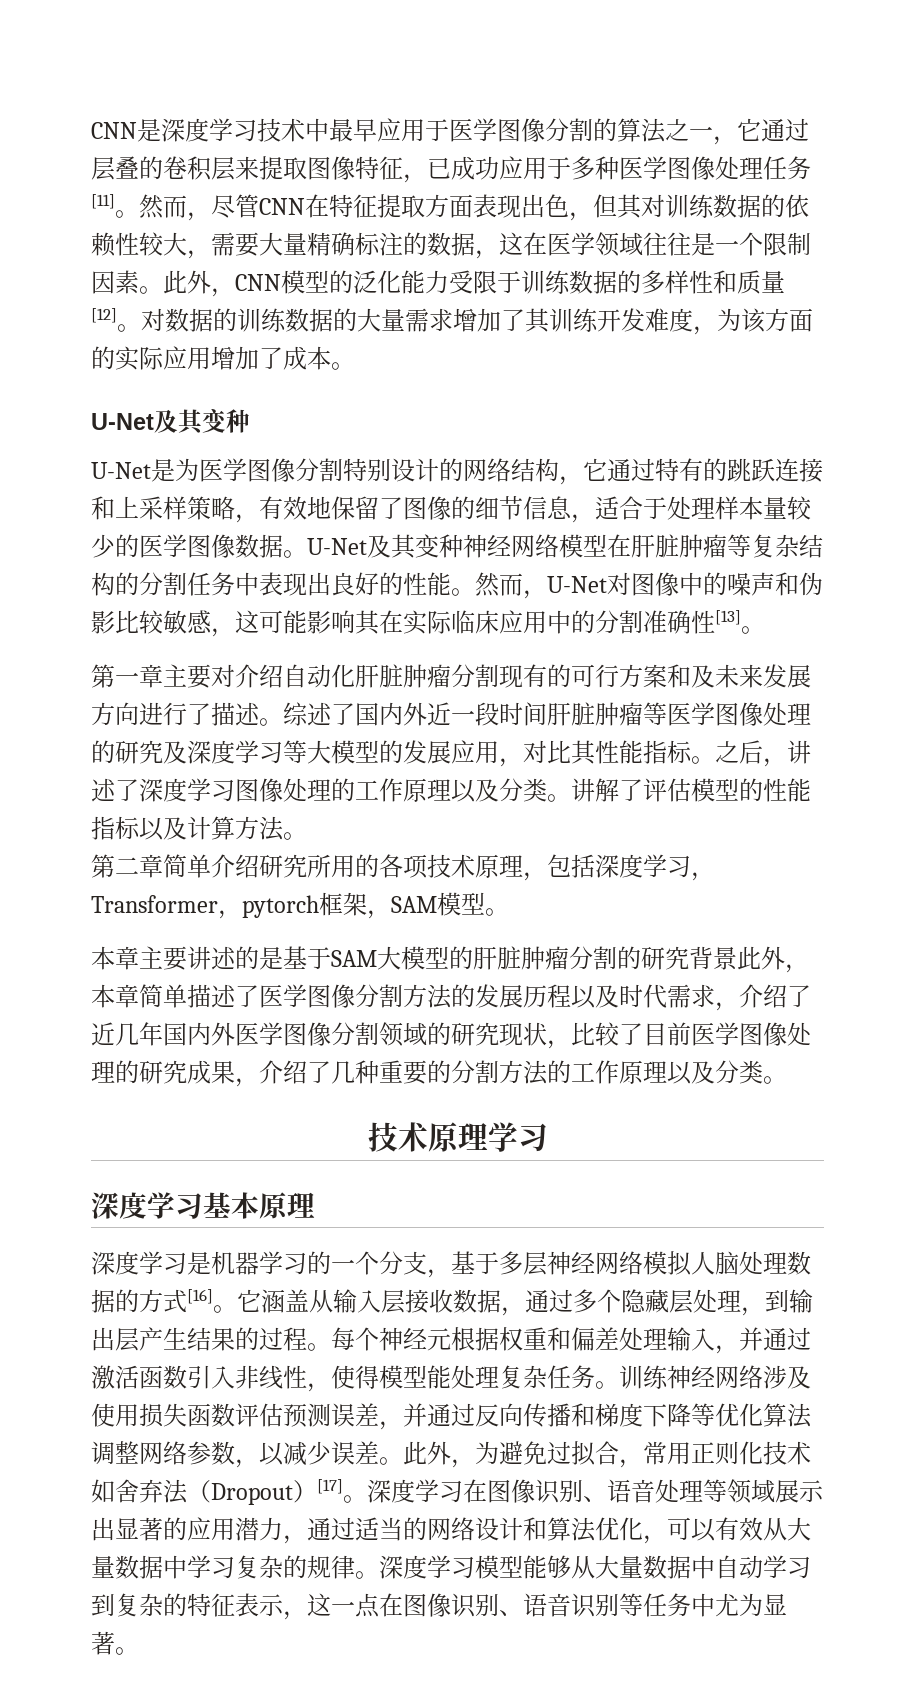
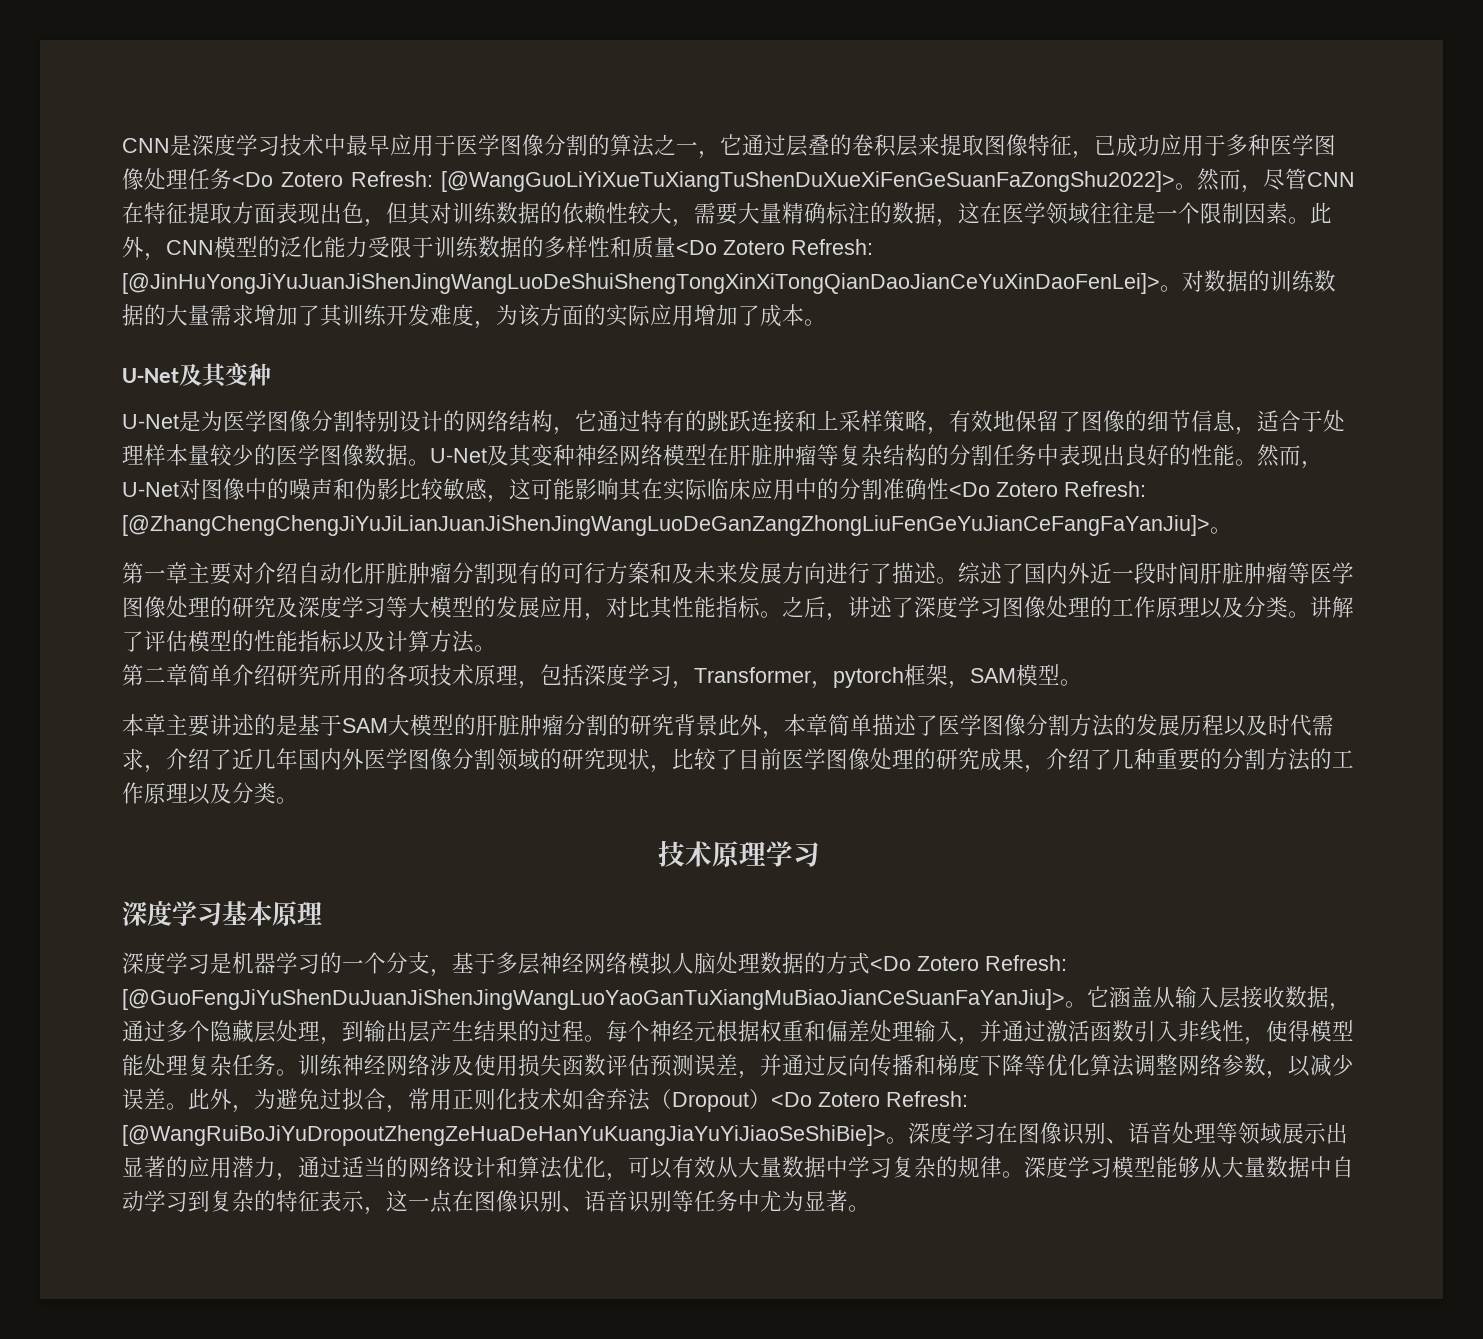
- CNN是深度学习技术中最早应用于医学图像分割的算法之一，它通过层叠的卷积层来提取图像特征，已成功应用于多种医学图像处理任务[11]。
+ CNN是深度学习技术中最早应用于医学图像分割的算法之一，它通过层叠的卷积层来提取图像特征，已成功应用于多种医学图像处理任务<Do Zotero Refresh: [@WangGuoLiYiXueTuXiangTuShenDuXueXiFenGeSuanFaZongShu2022]>。
- 此外，CNN模型的泛化能力受限于训练数据的多样性和质量[12]。
+ 此外，CNN模型的泛化能力受限于训练数据的多样性和质量<Do Zotero Refresh: [@JinHuYongJiYuJuanJiShenJingWangLuoDeShuiShengTongXinXiTongQianDaoJianCeYuXinDaoFenLei]>。
- 然而，U-Net对图像中的噪声和伪影比较敏感，这可能影响其在实际临床应用中的分割准确性[13]。
+ 然而，U-Net对图像中的噪声和伪影比较敏感，这可能影响其在实际临床应用中的分割准确性<Do Zotero Refresh: [@ZhangChengChengJiYuJiLianJuanJiShenJingWangLuoDeGanZangZhongLiuFenGeYuJianCeFangFaYanJiu]>。
- 深度学习是机器学习的一个分支，基于多层神经网络模拟人脑处理数据的方式[16]。
+ 深度学习是机器学习的一个分支，基于多层神经网络模拟人脑处理数据的方式<Do Zotero Refresh: [@GuoFengJiYuShenDuJuanJiShenJingWangLuoYaoGanTuXiangMuBiaoJianCeSuanFaYanJiu]>。
- 此外，为避免过拟合，常用正则化技术如舍弃法（Dropout）[17]。
+ 此外，为避免过拟合，常用正则化技术如舍弃法（Dropout）<Do Zotero Refresh: [@WangRuiBoJiYuDropoutZhengZeHuaDeHanYuKuangJiaYuYiJiaoSeShiBie]>。

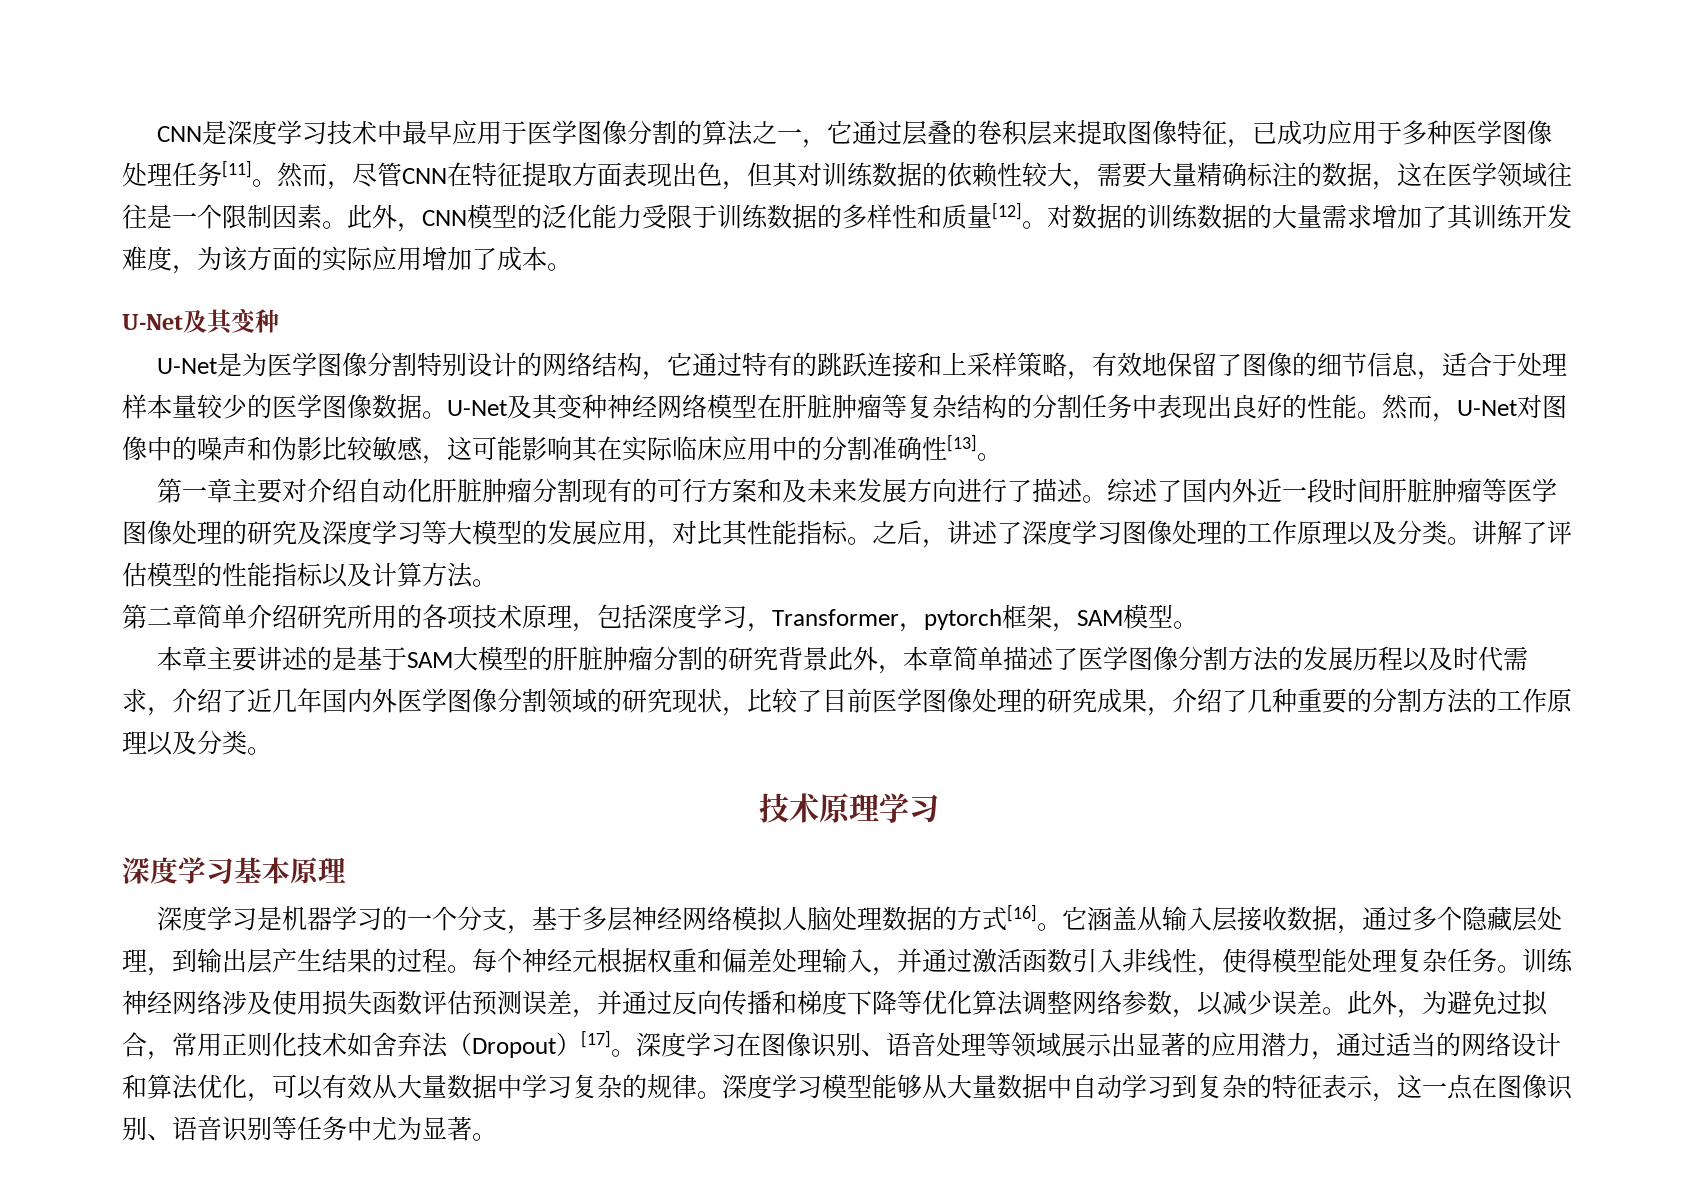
- CNN是深度学习技术中最早应用于医学图像分割的算法之一，它通过层叠的卷积层来提取图像特征，已成功应用于多种医学图像处理任务<Do Zotero Refresh: [@WangGuoLiYiXueTuXiangTuShenDuXueXiFenGeSuanFaZongShu2022]>。
+ CNN是深度学习技术中最早应用于医学图像分割的算法之一，它通过层叠的卷积层来提取图像特征，已成功应用于多种医学图像处理任务[11]。
- 此外，CNN模型的泛化能力受限于训练数据的多样性和质量<Do Zotero Refresh: [@JinHuYongJiYuJuanJiShenJingWangLuoDeShuiShengTongXinXiTongQianDaoJianCeYuXinDaoFenLei]>。
+ 此外，CNN模型的泛化能力受限于训练数据的多样性和质量[12]。
- 然而，U-Net对图像中的噪声和伪影比较敏感，这可能影响其在实际临床应用中的分割准确性<Do Zotero Refresh: [@ZhangChengChengJiYuJiLianJuanJiShenJingWangLuoDeGanZangZhongLiuFenGeYuJianCeFangFaYanJiu]>。
+ 然而，U-Net对图像中的噪声和伪影比较敏感，这可能影响其在实际临床应用中的分割准确性[13]。
- 深度学习是机器学习的一个分支，基于多层神经网络模拟人脑处理数据的方式<Do Zotero Refresh: [@GuoFengJiYuShenDuJuanJiShenJingWangLuoYaoGanTuXiangMuBiaoJianCeSuanFaYanJiu]>。
+ 深度学习是机器学习的一个分支，基于多层神经网络模拟人脑处理数据的方式[16]。
- 此外，为避免过拟合，常用正则化技术如舍弃法（Dropout）<Do Zotero Refresh: [@WangRuiBoJiYuDropoutZhengZeHuaDeHanYuKuangJiaYuYiJiaoSeShiBie]>。
+ 此外，为避免过拟合，常用正则化技术如舍弃法（Dropout）[17]。

